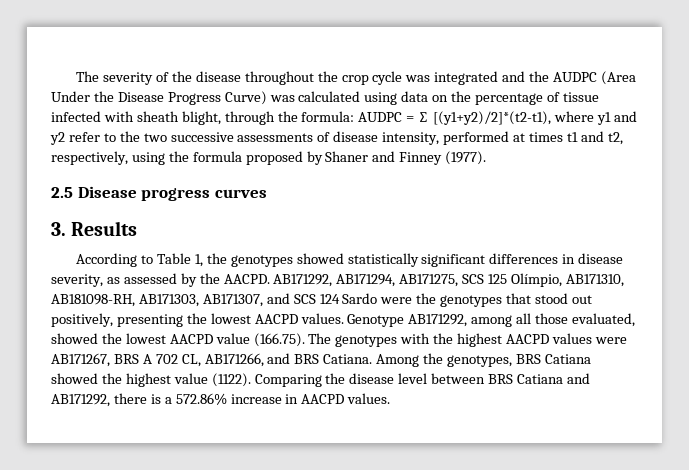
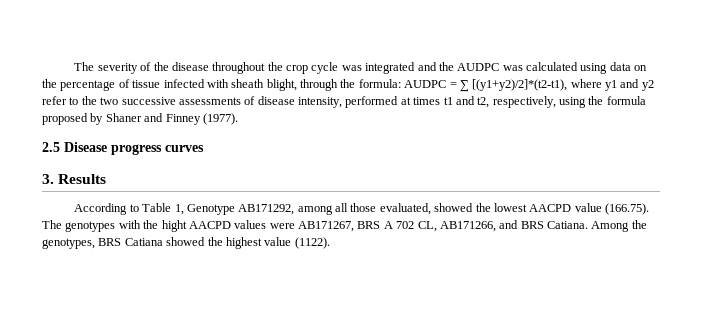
- The severity of the disease throughout the crop cycle was integrated and the AUDPC (Area Under the Disease Progress Curve) was calculated using data on the percentage of tissue infected with sheath blight, through the formula:
+ The severity of the disease throughout the crop cycle was integrated and the AUDPC was calculated using data on the percentage of tissue infected with sheath blight, through the formula:
- According to Table 1, the genotypes showed statistically significant differences in disease severity, as assessed by the AACPD. AB171292, AB171294, AB171275, SCS 125 Olímpio, AB171310, AB181098-RH, AB171303, AB171307, and SCS 124 Sardo were the genotypes that stood out positively, presenting the lowest AACPD values. Genotype AB171292, among all those evaluated, showed the lowest AACPD value (166.75). The genotypes with the highest AACPD values were AB171267, BRS A 702 CL, AB171266, and BRS Catiana.
+ According to Table 1, Genotype AB171292, among all those evaluated, showed the lowest AACPD value (166.75). The genotypes with the hight AACPD values were AB171267, BRS A 702 CL, AB171266, and BRS Catiana.
- Comparing the disease level between BRS Catiana and AB171292, there is a 572.86% increase in AACPD values.

